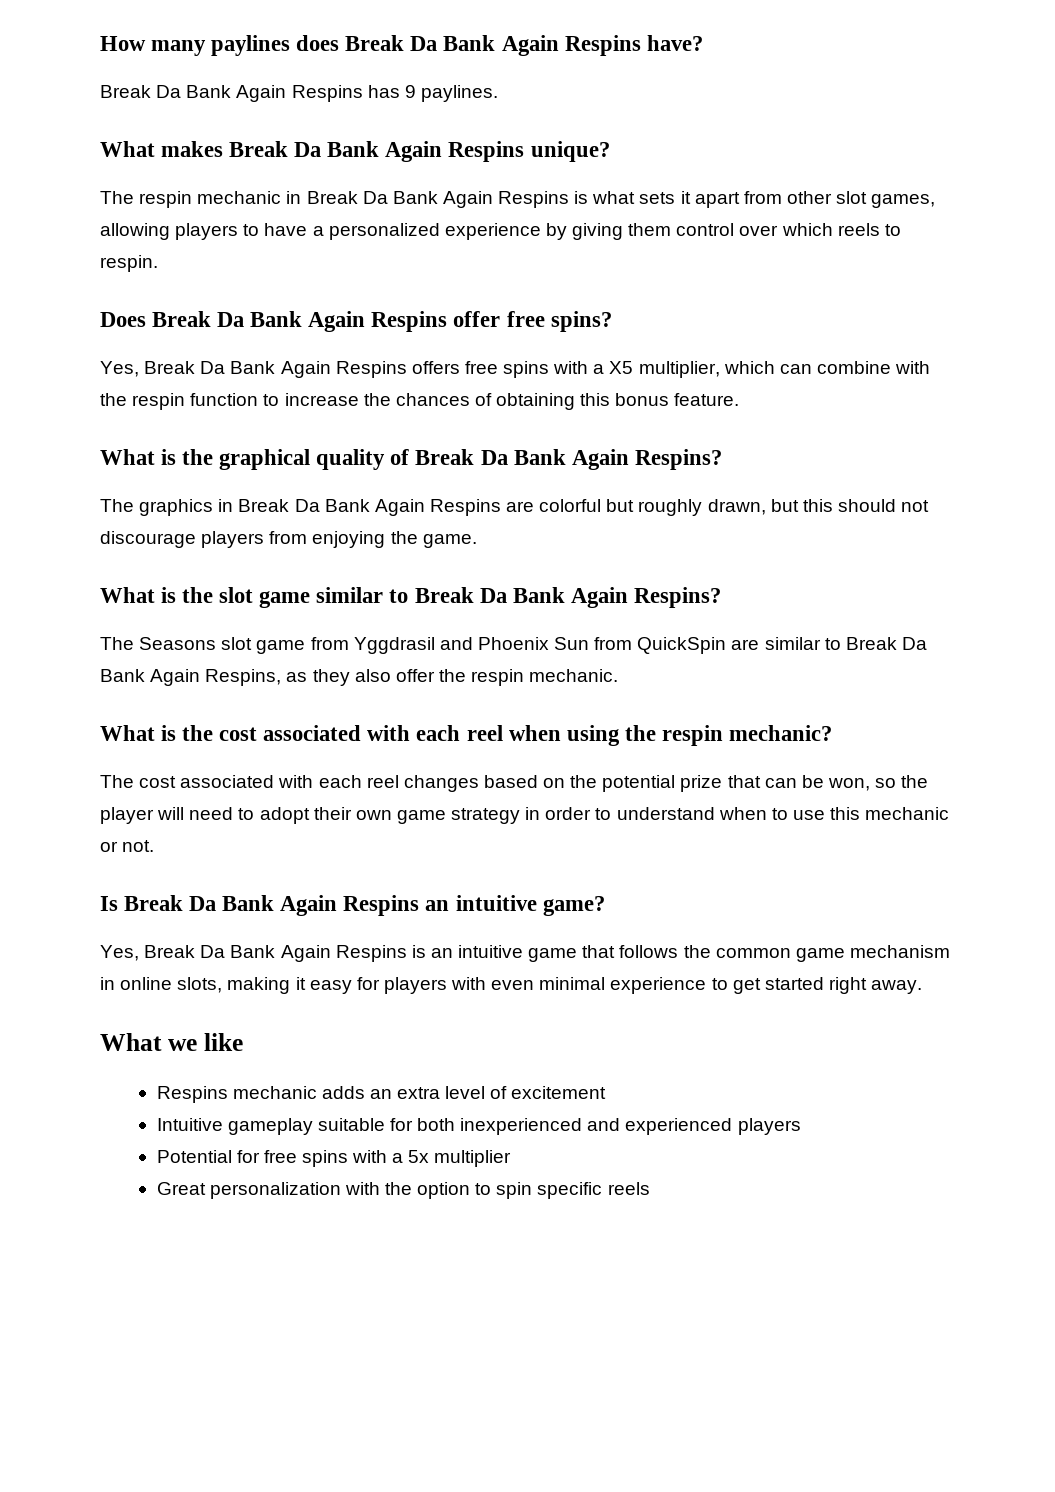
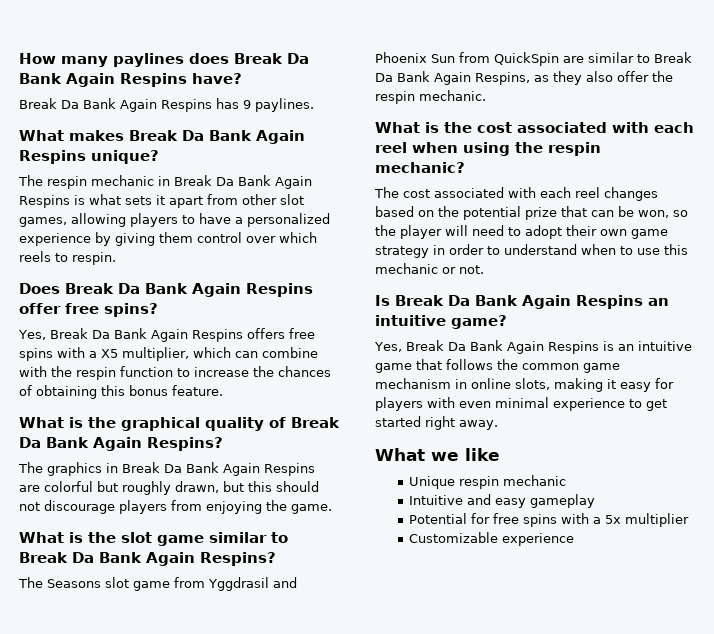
- Respins mechanic adds an extra level of excitement
+ Unique respin mechanic
- Intuitive gameplay suitable for both inexperienced and experienced players
+ Intuitive and easy gameplay
- Great personalization with the option to spin specific reels
+ Customizable experience

